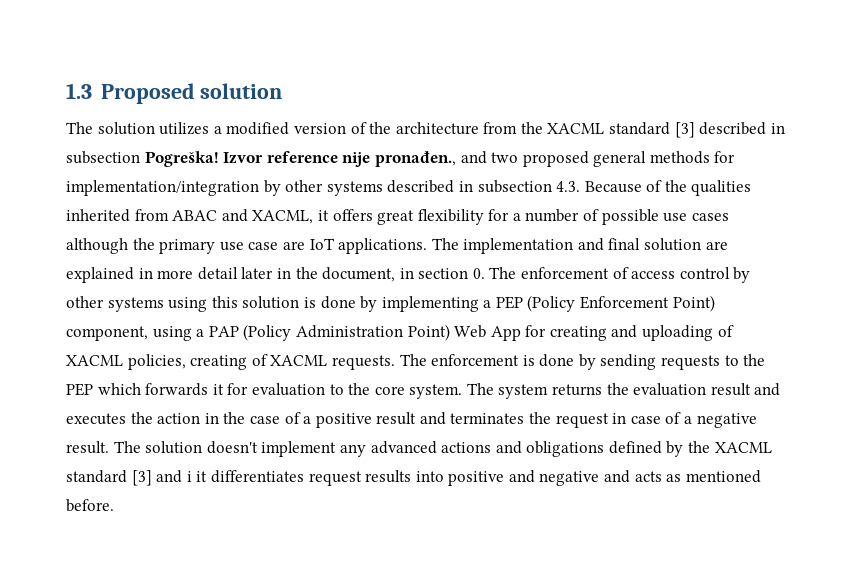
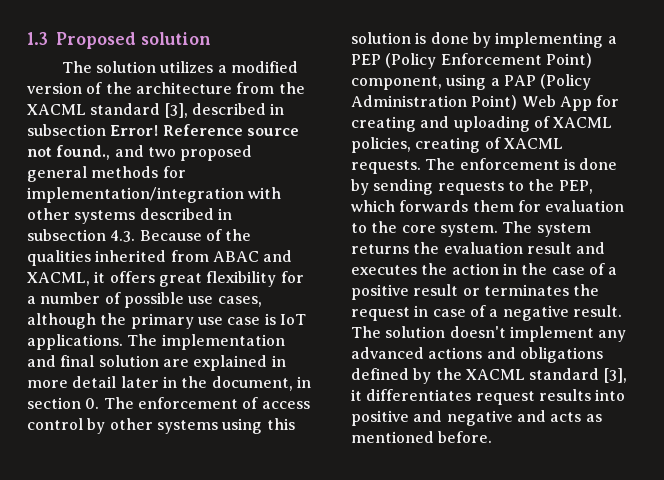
- The solution utilizes a modified version of the architecture from the XACML standard [3] described in subsection Pogreška! Izvor reference nije pronađen., and two proposed general methods for implementation/integration by other systems described in subsection 4.3. Because of the qualities inherited from ABAC and XACML, it offers great flexibility for a number of possible use cases although the primary use case are IoT applications.
+ The solution utilizes a modified version of the architecture from the XACML standard [3], described in subsection Error! Reference source not found., and two proposed general methods for implementation/integration with other systems described in subsection 4.3. Because of the qualities inherited from ABAC and XACML, it offers great flexibility for a number of possible use cases, although the primary use case is IoT applications.
- The enforcement is done by sending requests to the PEP which forwards it for evaluation to the core system.
+ The enforcement is done by sending requests to the PEP, which forwards them for evaluation to the core system.
- The system returns the evaluation result and executes the action in the case of a positive result and terminates the request in case of a negative result.
+ The system returns the evaluation result and executes the action in the case of a positive result or terminates the request in case of a negative result.
- The solution doesn't implement any advanced actions and obligations defined by the XACML standard [3] and i it differentiates request results into positive and negative and acts as mentioned before.
+ The solution doesn't implement any advanced actions and obligations defined by the XACML standard [3], it differentiates request results into positive and negative and acts as mentioned before.

